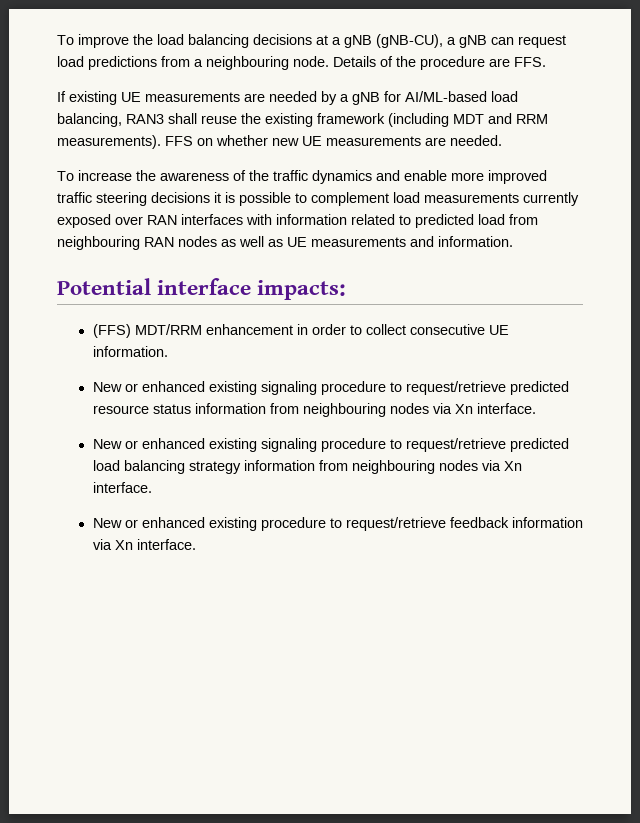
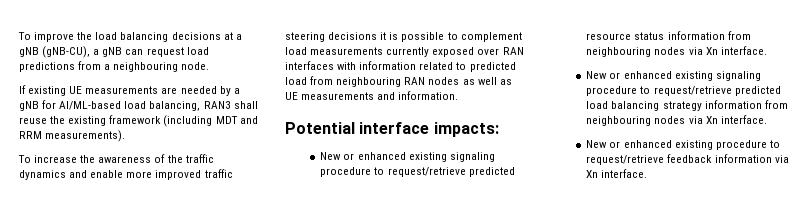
- Details of the procedure are FFS.
- FFS on whether new UE measurements are needed.
- (FFS) MDT/RRM enhancement in order to collect consecutive UE information.

